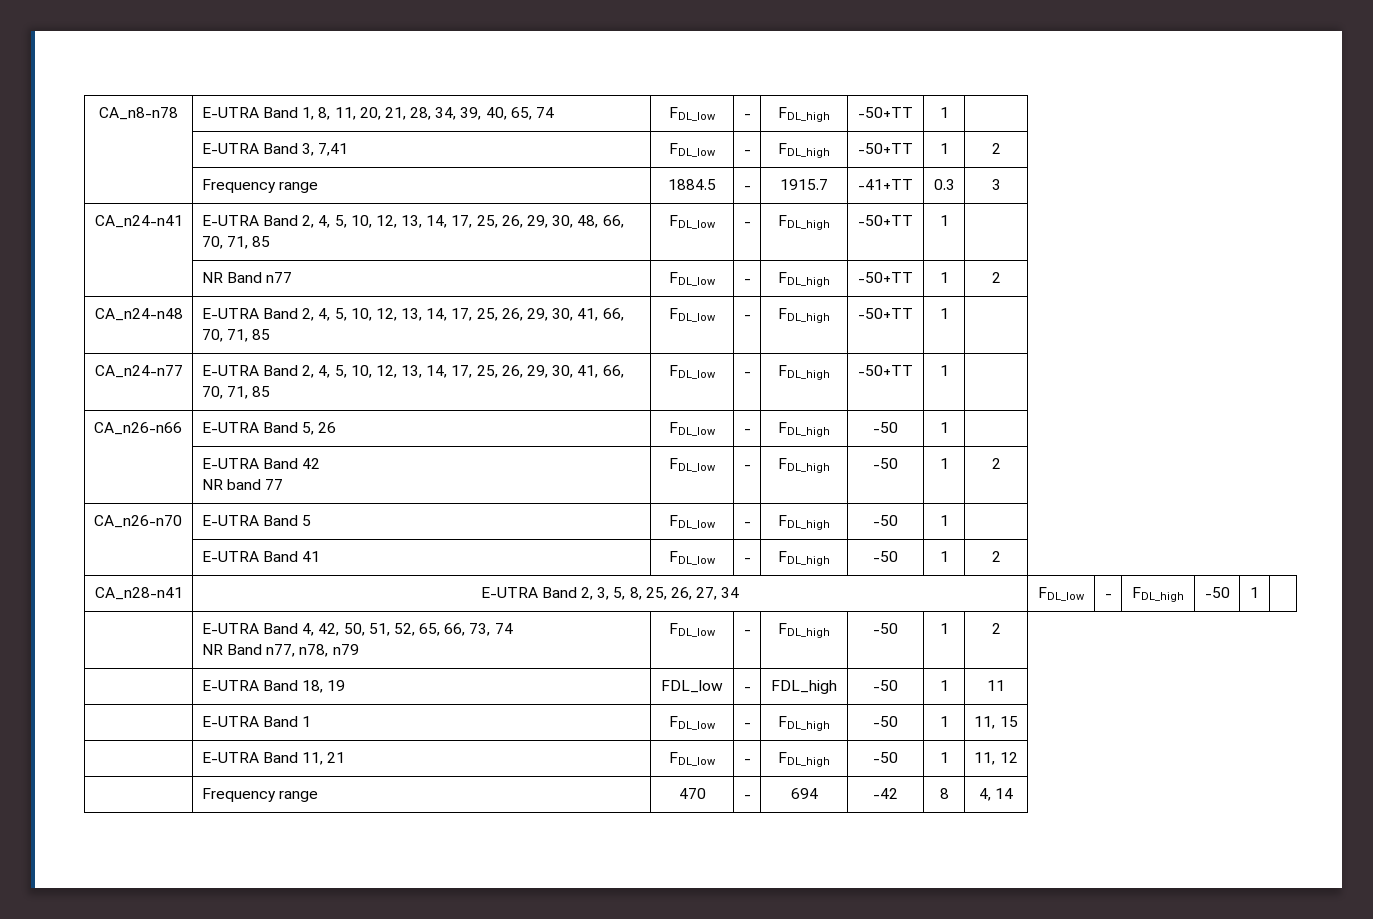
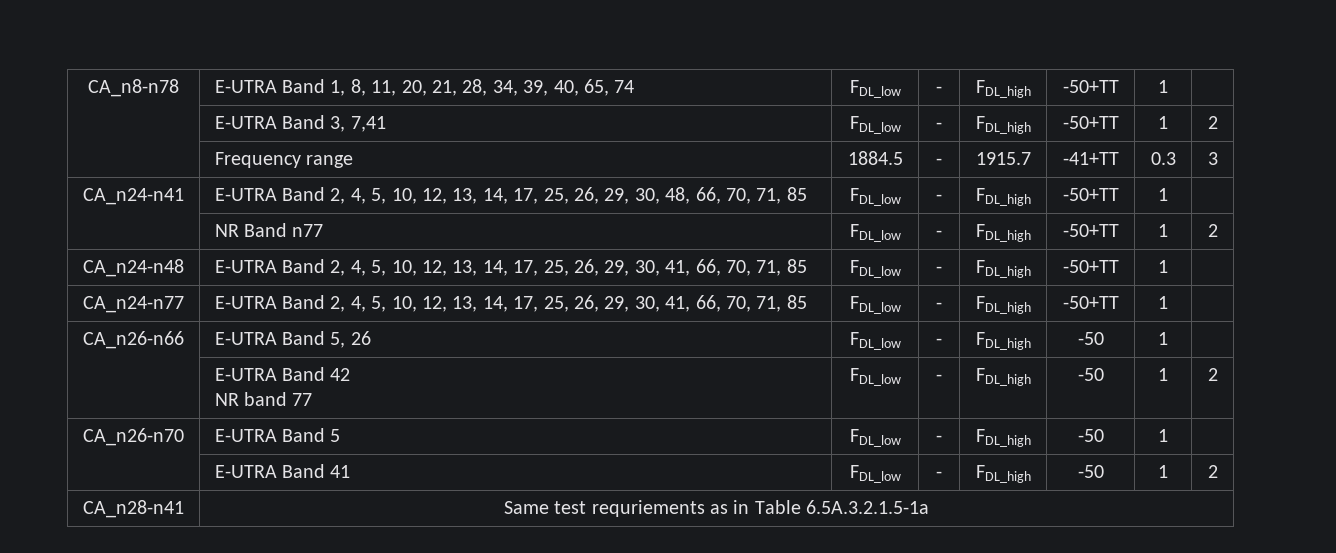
- CA_n28-n41 | E-UTRA Band 2, 3, 5, 8, 25, 26, 27, 34 | FDL_low | - | FDL_high | -50 | 1 |
- | E-UTRA Band 4, 42, 50, 51, 52, 65, 66, 73, 74
- NR Band n77, n78, n79 | FDL_low | - | FDL_high | -50 | 1 | 2
- | E-UTRA Band 18, 19 | FDL_low | - | FDL_high | -50 | 1 | 11
- | E-UTRA Band 1 | FDL_low | - | FDL_high | -50 | 1 | 11, 15
- | E-UTRA Band 11, 21 | FDL_low | - | FDL_high | -50 | 1 | 11, 12
- | Frequency range | 470 | - | 694 | -42 | 8 | 4, 14
+ CA_n28-n41 | Same test requriements as in Table 6.5A.3.2.1.5-1a

